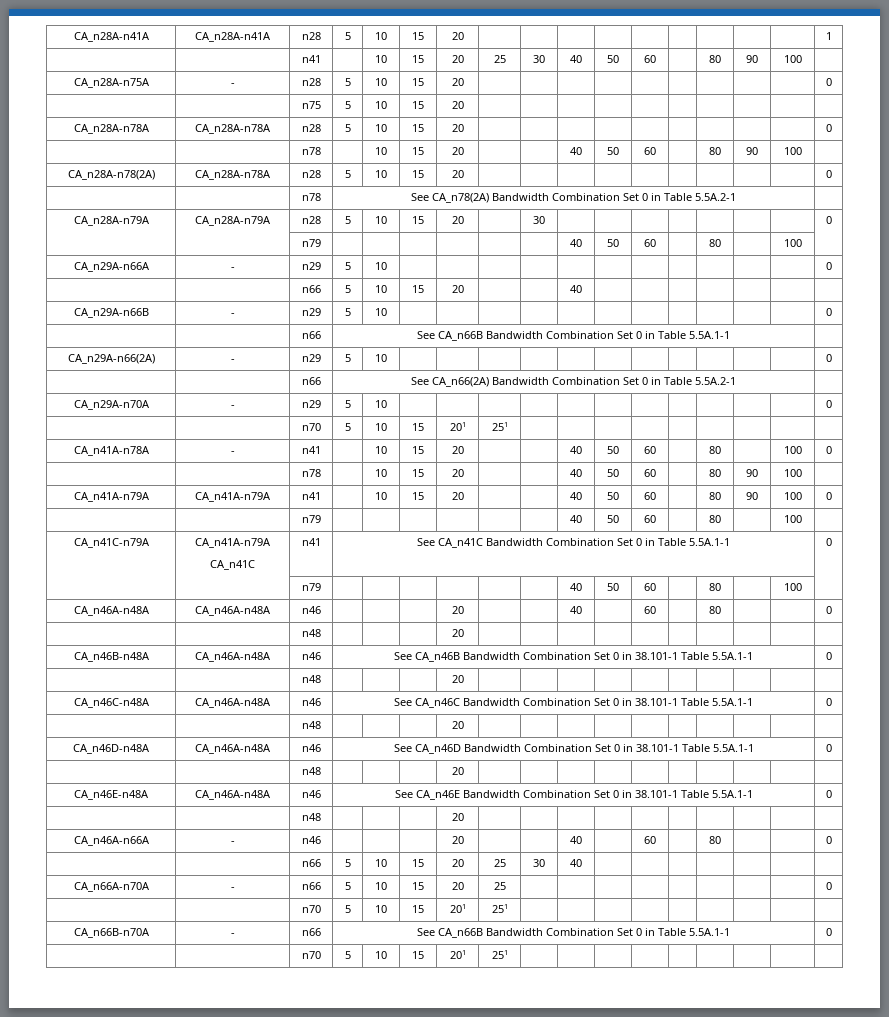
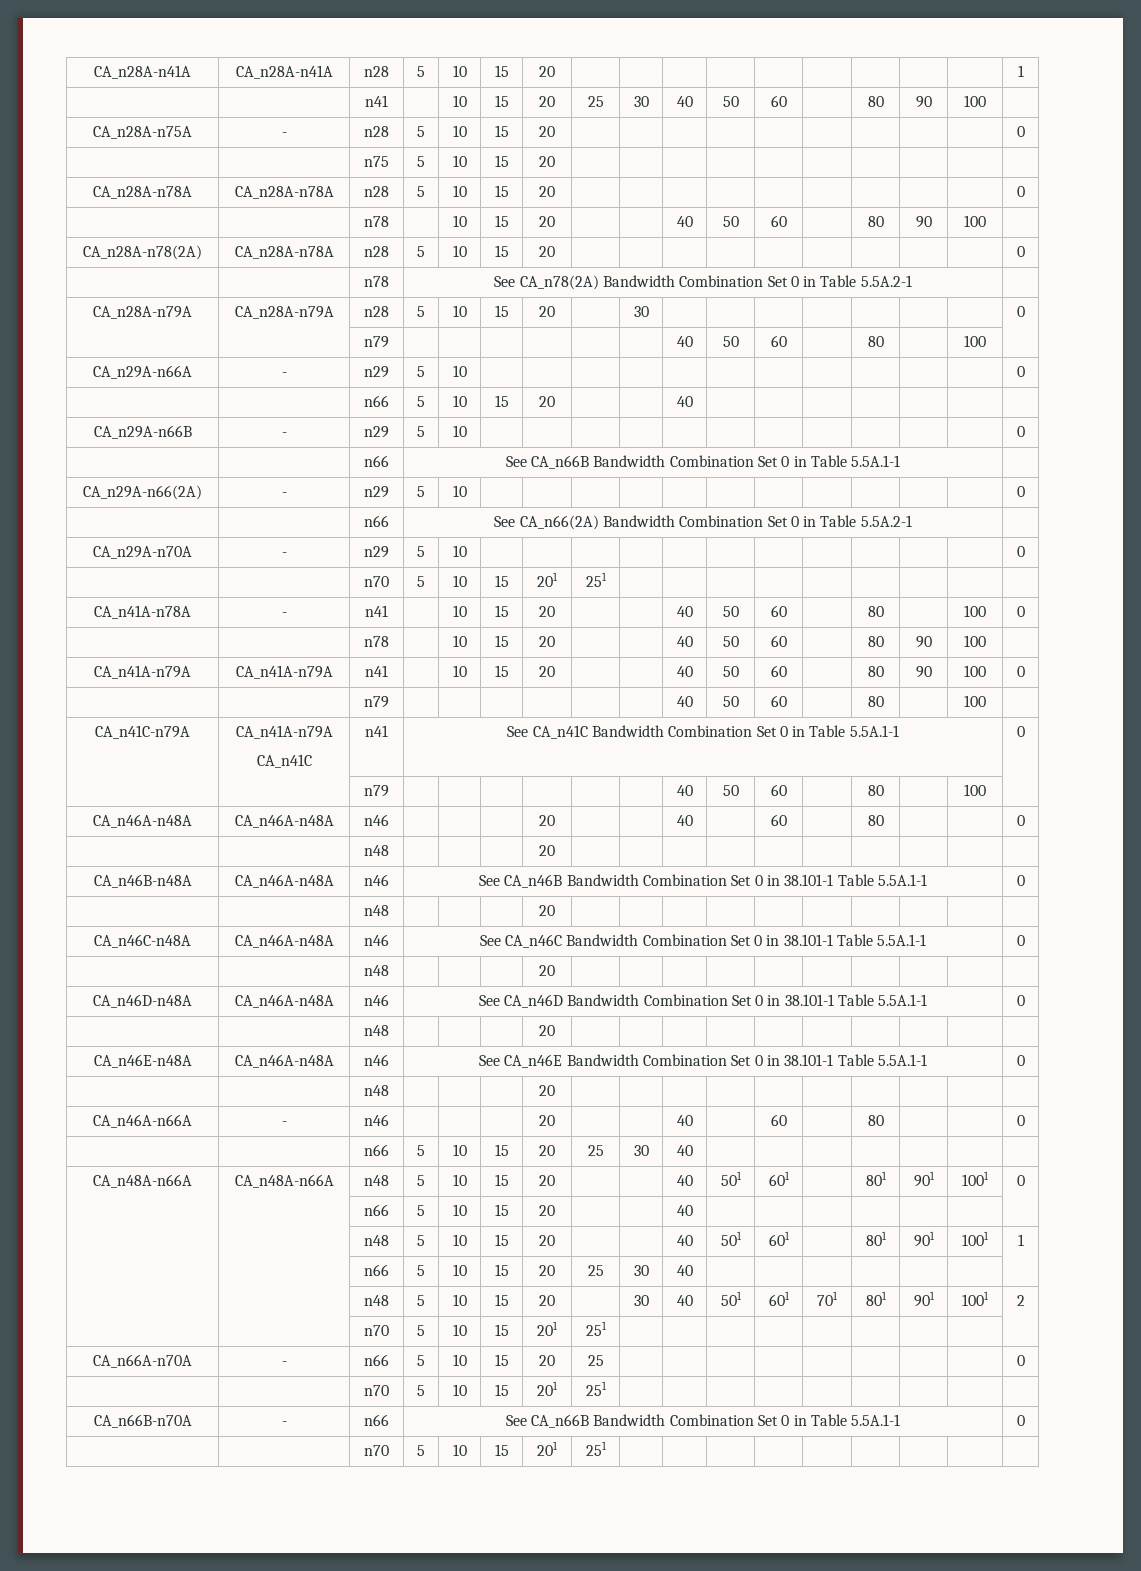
+ CA_n48A-n66A | CA_n48A-n66A | n48 | 5 | 10 | 15 | 20 | | | 40 | 501 | 601 | | 801 | 901 | 1001 | 0
+ | | n66 | 5 | 10 | 15 | 20 | | | 40 | | | | | | |
+ | | n48 | 5 | 10 | 15 | 20 | | | 40 | 501 | 601 | | 801 | 901 | 1001 | 1
+ | | n66 | 5 | 10 | 15 | 20 | 25 | 30 | 40 | | | | | | |
+ | | n48 | 5 | 10 | 15 | 20 | | 30 | 40 | 501 | 601 | 701 | 801 | 901 | 1001 | 2
+ | | n70 | 5 | 10 | 15 | 201 | 251 | | | | | | | | |

